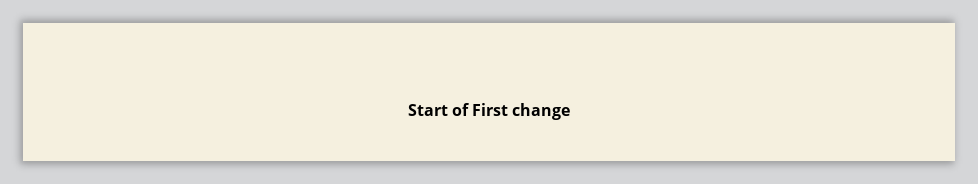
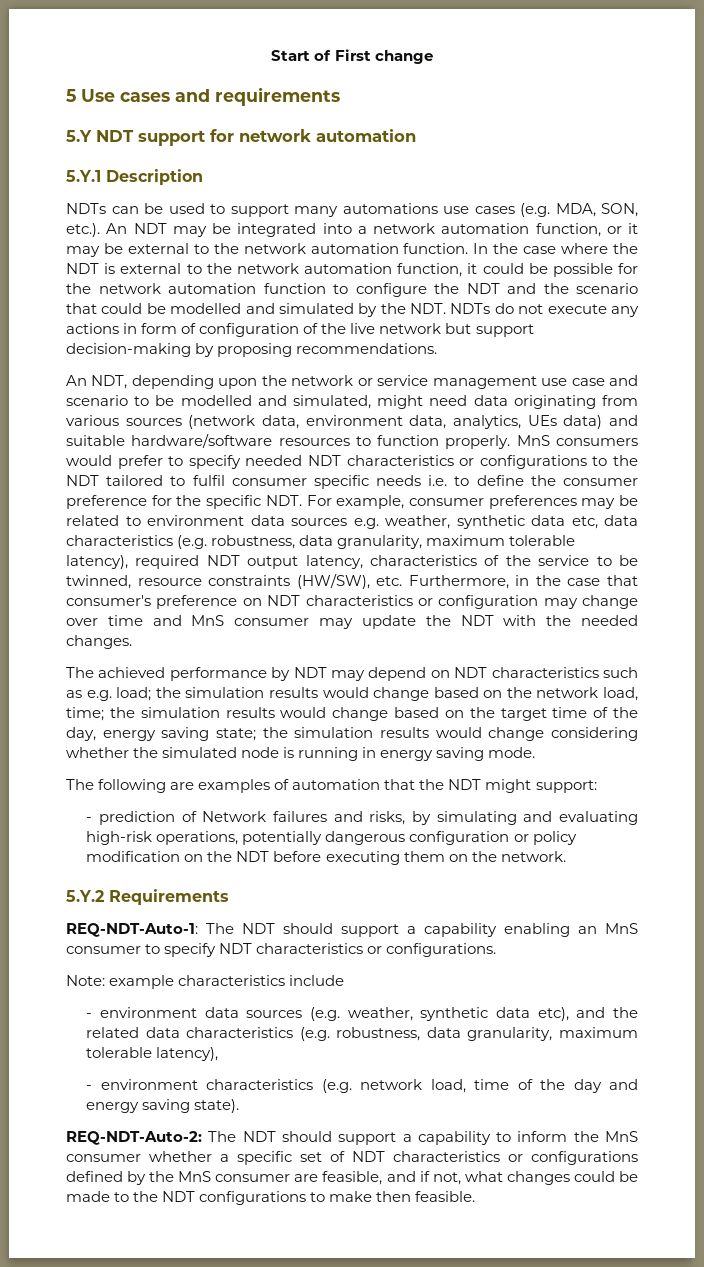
+ 5 Use cases and requirements
+ 5.Y NDT support for network automation
+ 5.Y.1 Description
+ NDTs can be used to support many automations use cases (e.g. MDA, SON, etc.). An NDT may be integrated into a network automation function, or it may be external to the network automation function. In the case where the NDT is external to the network automation function, it could be possible for the network automation function to configure the NDT and the scenario that could be modelled and simulated by the NDT. NDTs do not execute any actions in form of configuration of the live network but support decision-making by proposing recommendations.
+ An NDT, depending upon the network or service management use case and scenario to be modelled and simulated, might need data originating from various sources (network data, environment data, analytics, UEs data) and suitable hardware/software resources to function properly. MnS consumers would prefer to specify needed NDT characteristics or configurations to the NDT tailored to fulfil consumer specific needs i.e. to define the consumer preference for the specific NDT. For example, consumer preferences may be related to environment data sources e.g. weather, synthetic data etc, data characteristics (e.g. robustness, data granularity, maximum tolerable latency), required NDT output latency, characteristics of the service to be twinned, resource constraints (HW/SW), etc. Furthermore, in the case that consumer's preference on NDT characteristics or configuration may change over time and MnS consumer may update the NDT with the needed changes.
+ The achieved performance by NDT may depend on NDT characteristics such as e.g. load; the simulation results would change based on the network load, time; the simulation results would change based on the target time of the day, energy saving state; the simulation results would change considering whether the simulated node is running in energy saving mode.
+ The following are examples of automation that the NDT might support:
+ - prediction of Network failures and risks, by simulating and evaluating high-risk operations, potentially dangerous configuration or policy modification on the NDT before executing them on the network.
+ 5.Y.2 Requirements
+ REQ-NDT-Auto-1: The NDT should support a capability enabling an MnS consumer to specify NDT characteristics or configurations.
+ Note: example characteristics include
+ - environment data sources (e.g. weather, synthetic data etc), and the related data characteristics (e.g. robustness, data granularity, maximum tolerable latency),
+ - environment characteristics (e.g. network load, time of the day and energy saving state).
+ REQ-NDT-Auto-2: The NDT should support a capability to inform the MnS consumer whether a specific set of NDT characteristics or configurations defined by the MnS consumer are feasible, and if not, what changes could be made to the NDT configurations to make then feasible.

